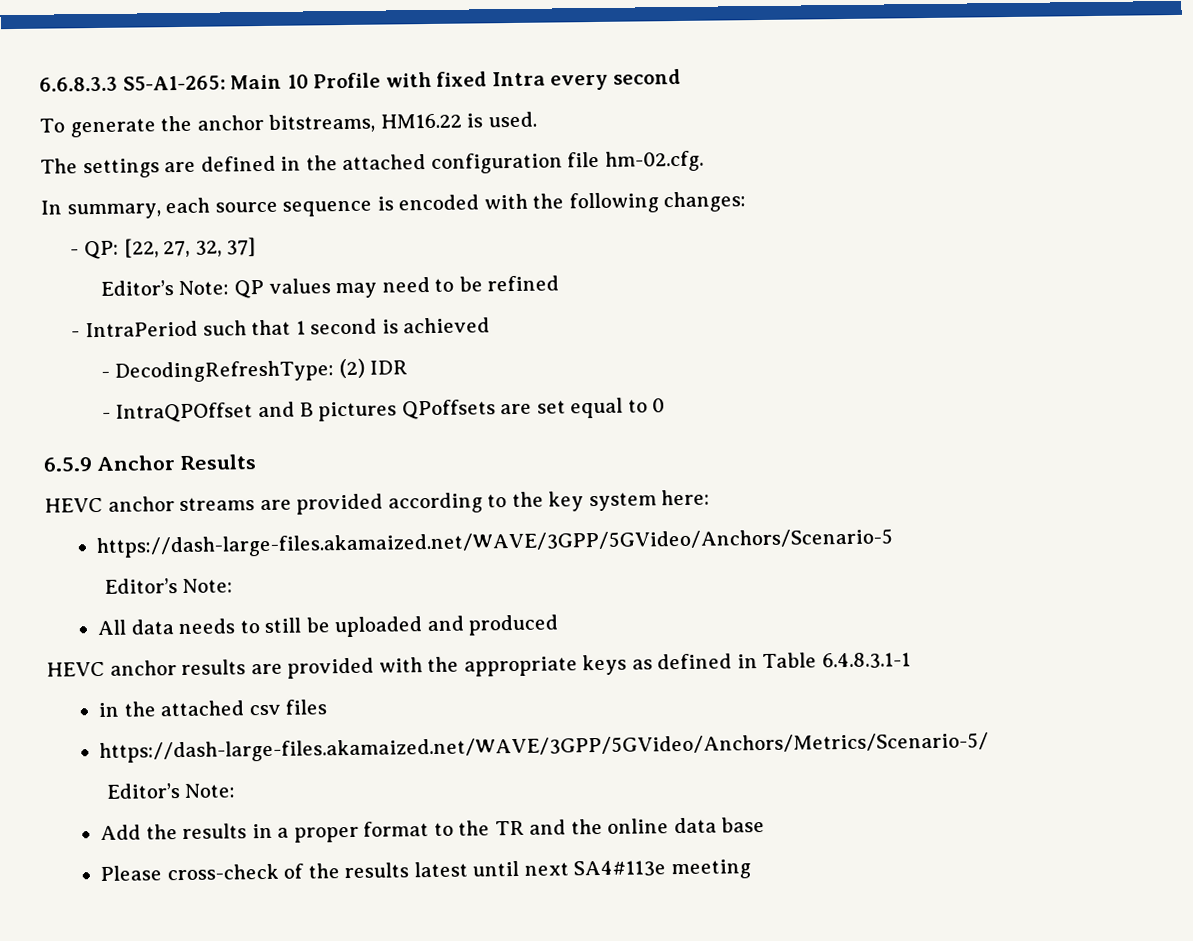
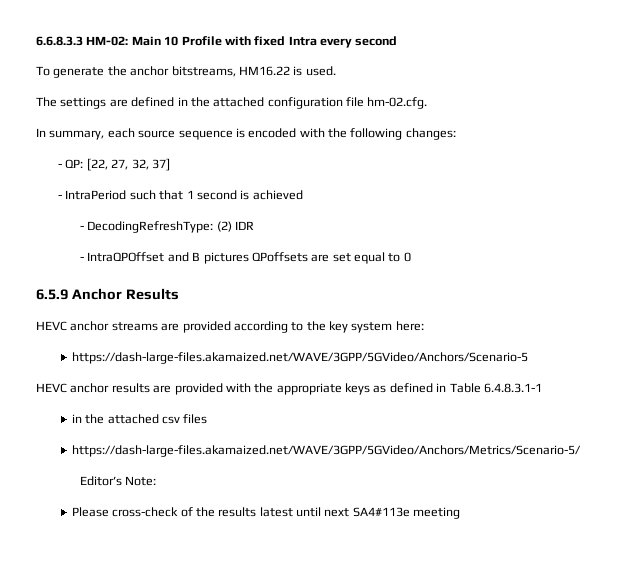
- 6.6.8.3.3 S5-A1-265: Main 10 Profile with fixed Intra every second
+ 6.6.8.3.3 HM-02: Main 10 Profile with fixed Intra every second
- Editor’s Note: QP values may need to be refined
  https://dash-large-files.akamaized.net/WAVE/3GPP/5GVideo/Anchors/Scenario-5
- Editor’s Note:
- All data needs to still be uploaded and produced
- Add the results in a proper format to the TR and the online data base

